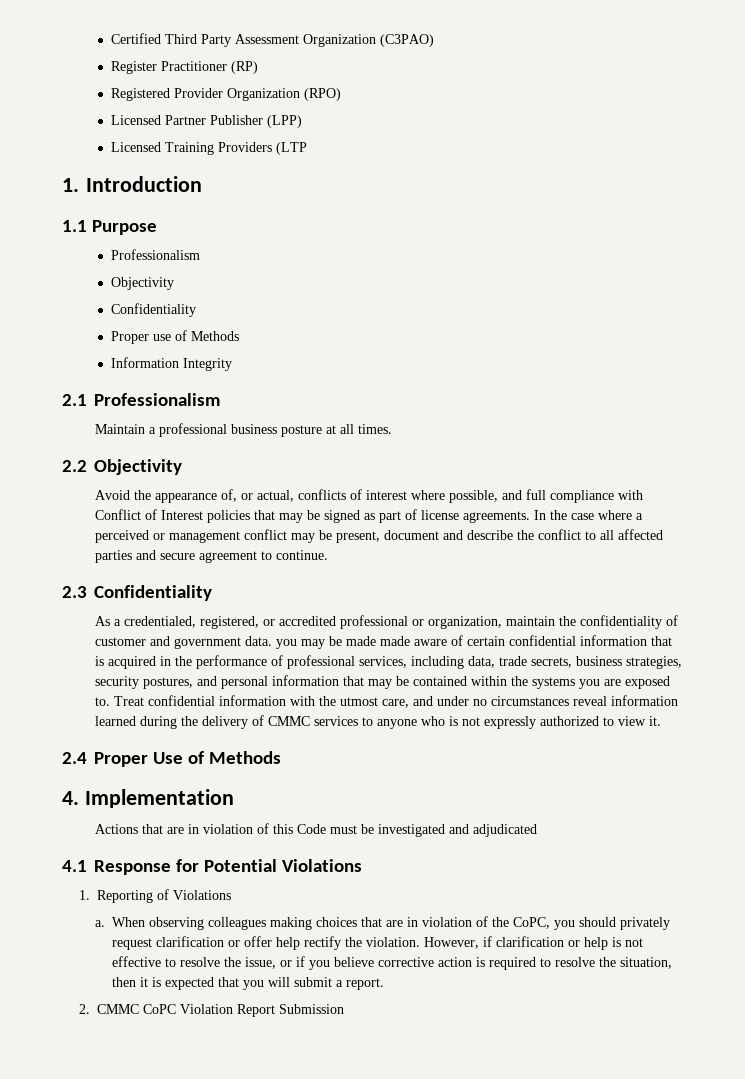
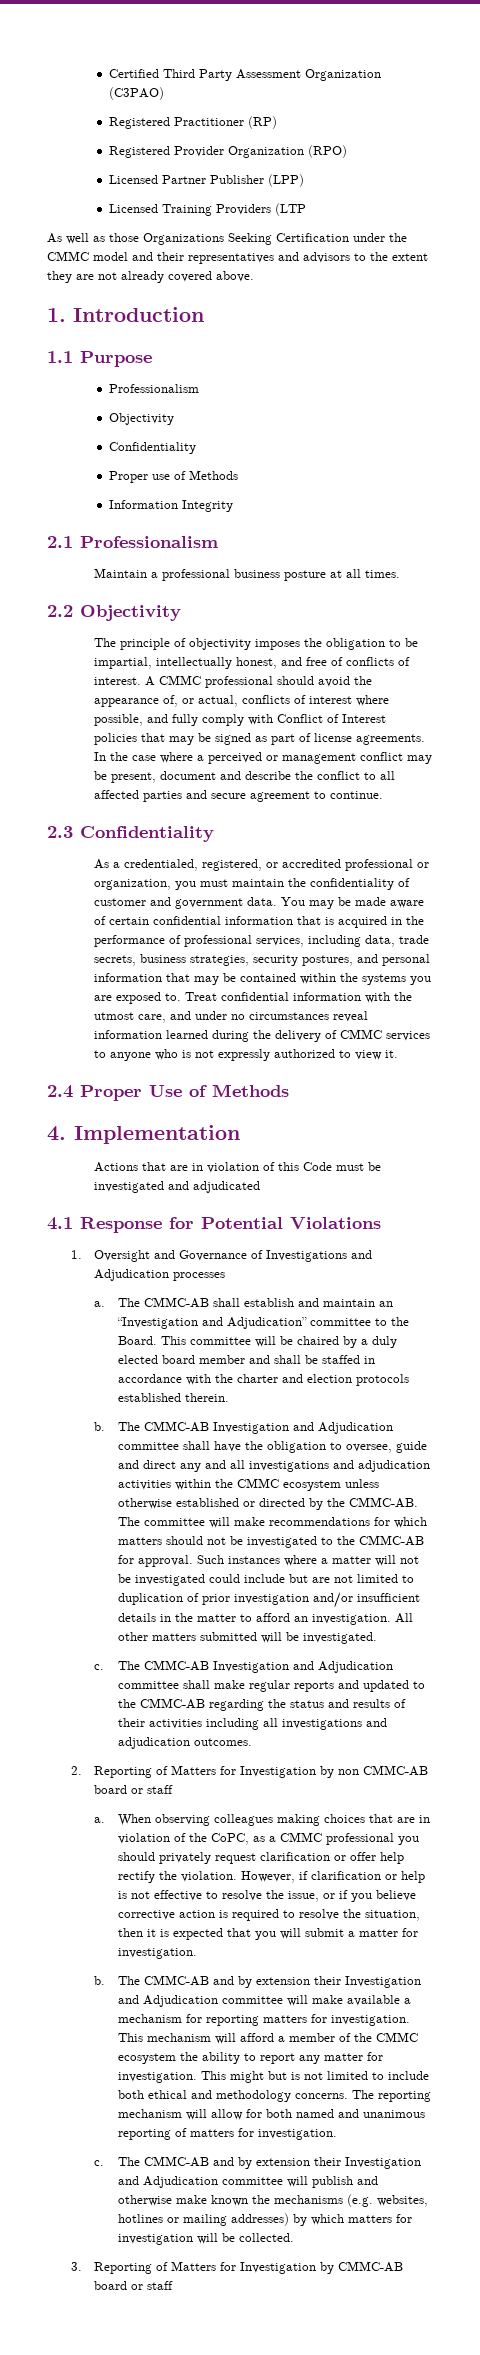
- Register Practitioner (RP)
+ Registered Practitioner (RP)
+ As well as those Organizations Seeking Certification under the CMMC model and their representatives and advisors to the extent they are not already covered above.
- Avoid the appearance of, or actual, conflicts of interest where possible, and full compliance with Conflict of Interest policies that may be signed as part of license agreements.
+ The principle of objectivity imposes the obligation to be impartial, intellectually honest, and free of conflicts of interest. A CMMC professional should avoid the appearance of, or actual, conflicts of interest where possible, and fully comply with Conflict of Interest policies that may be signed as part of license agreements.
- As a credentialed, registered, or accredited professional or organization, maintain the confidentiality of customer and government data. you may be made made aware of certain confidential information that is acquired in the performance of professional services, including data, trade secrets, business strategies, security postures, and personal information that may be contained within the systems you are exposed to.
+ As a credentialed, registered, or accredited professional or organization, you must maintain the confidentiality of customer and government data. You may be made aware of certain confidential information that is acquired in the performance of professional services, including data, trade secrets, business strategies, security postures, and personal information that may be contained within the systems you are exposed to.
- 1. Reporting of Violations
+ 1. Oversight and Governance of Investigations and Adjudication processes
+ a. The CMMC-AB shall establish and maintain an “Investigation and Adjudication” committee to the Board. This committee will be chaired by a duly elected board member and shall be staffed in accordance with the charter and election protocols established therein.
+ b. The CMMC-AB Investigation and Adjudication committee shall have the obligation to oversee, guide and direct any and all investigations and adjudication activities within the CMMC ecosystem unless otherwise established or directed by the CMMC-AB. The committee will make recommendations for which matters should not be investigated to the CMMC-AB for approval. Such instances where a matter will not be investigated could include but are not limited to duplication of prior investigation and/or insufficient details in the matter to afford an investigation. All other matters submitted will be investigated.
+ c. The CMMC-AB Investigation and Adjudication committee shall make regular reports and updated to the CMMC-AB regarding the status and results of their activities including all investigations and adjudication outcomes.
+ 2. Reporting of Matters for Investigation by non CMMC-AB board or staff
- When observing colleagues making choices that are in violation of the CoPC, you should privately request clarification or offer help rectify the violation.
+ When observing colleagues making choices that are in violation of the CoPC, as a CMMC professional you should privately request clarification or offer help rectify the violation.
- However, if clarification or help is not effective to resolve the issue, or if you believe corrective action is required to resolve the situation, then it is expected that you will submit a report.
- 2. CMMC CoPC Violation Report Submission
+ However, if clarification or help is not effective to resolve the issue, or if you believe corrective action is required to resolve the situation, then it is expected that you will submit a matter for investigation.
+ b. The CMMC-AB and by extension their Investigation and Adjudication committee will make available a mechanism for reporting matters for investigation. This mechanism will afford a member of the CMMC ecosystem the ability to report any matter for investigation. This might but is not limited to include both ethical and methodology concerns. The reporting mechanism will allow for both named and unanimous reporting of matters for investigation.
+ c. The CMMC-AB and by extension their Investigation and Adjudication committee will publish and otherwise make known the mechanisms (e.g. websites, hotlines or mailing addresses) by which matters for investigation will be collected.
+ 3. Reporting of Matters for Investigation by CMMC-AB board or staff

